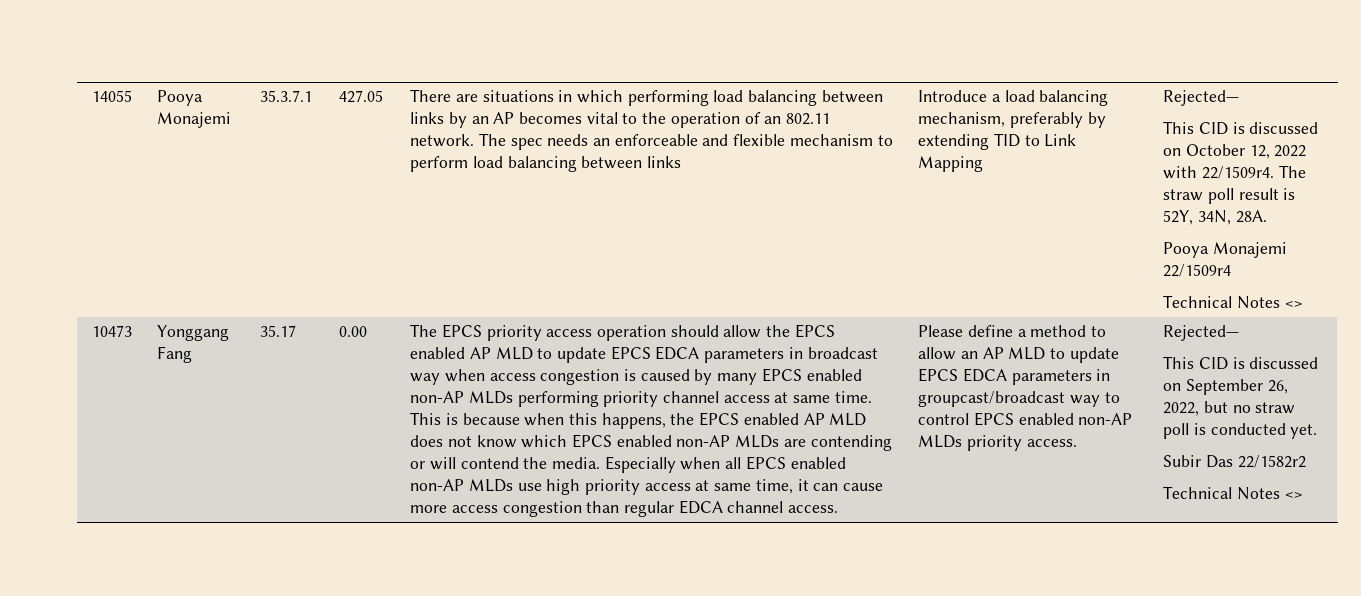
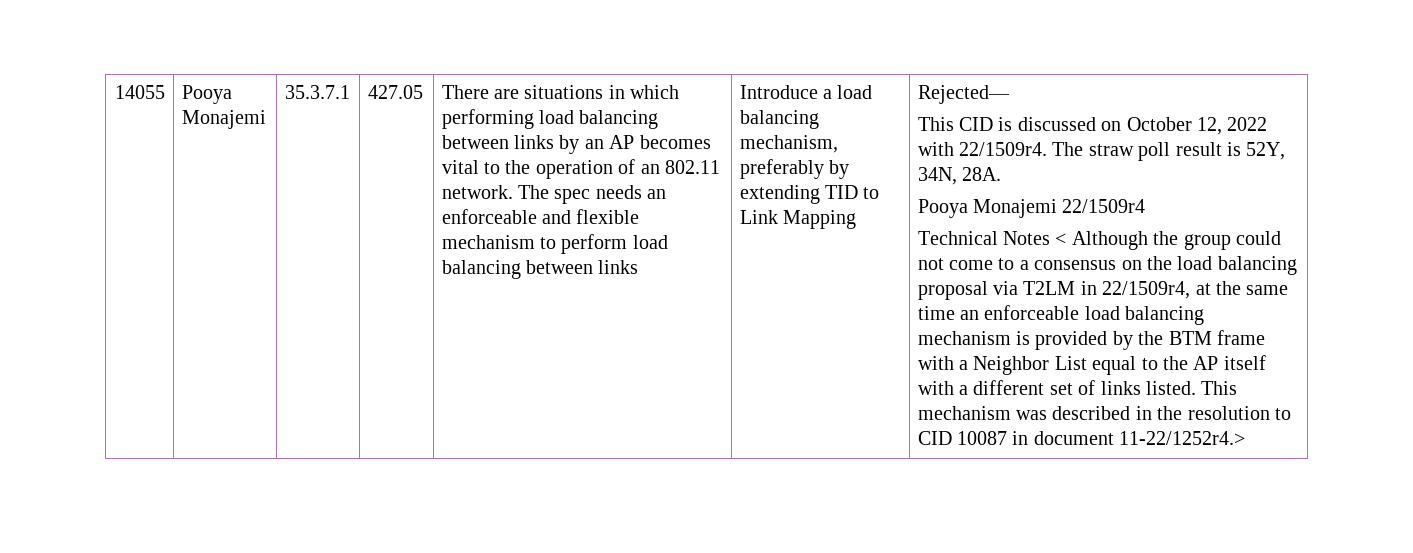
  Pooya Monajemi 22/1509r4
- Technical Notes <>
- 10473 | Yonggang Fang | 35.17 | 0.00 | The EPCS priority access operation should allow the EPCS enabled AP MLD to update EPCS EDCA parameters in broadcast way when access congestion is caused by many EPCS enabled non-AP MLDs performing priority channel access at same time. This is because when this happens, the EPCS enabled AP MLD does not know which EPCS enabled non-AP MLDs are contending or will contend the media. Especially when all EPCS enabled non-AP MLDs use high priority access at same time, it can cause more access congestion than regular EDCA channel access. | Please define a method to allow an AP MLD to update EPCS EDCA parameters in groupcast/broadcast way to control EPCS enabled non-AP MLDs priority access. | Rejected—
- This CID is discussed on September 26, 2022, but no straw poll is conducted yet.
- Subir Das 22/1582r2
- Technical Notes <>
+ Technical Notes < Although the group could not come to a consensus on the load balancing proposal via T2LM in 22/1509r4, at the same time an enforceable load balancing mechanism is provided by the BTM frame with a Neighbor List equal to the AP itself with a different set of links listed. This mechanism was described in the resolution to CID 10087 in document 11-22/1252r4.>

